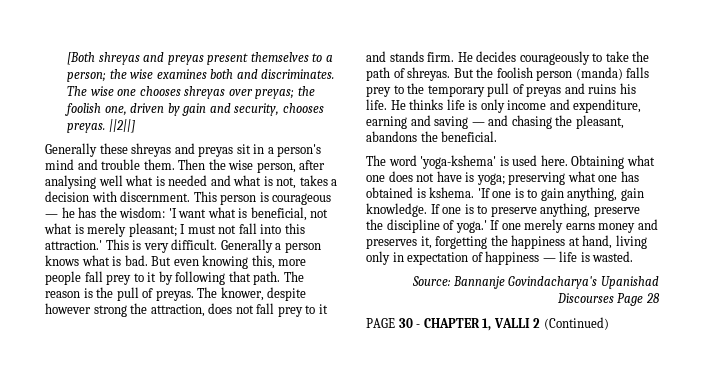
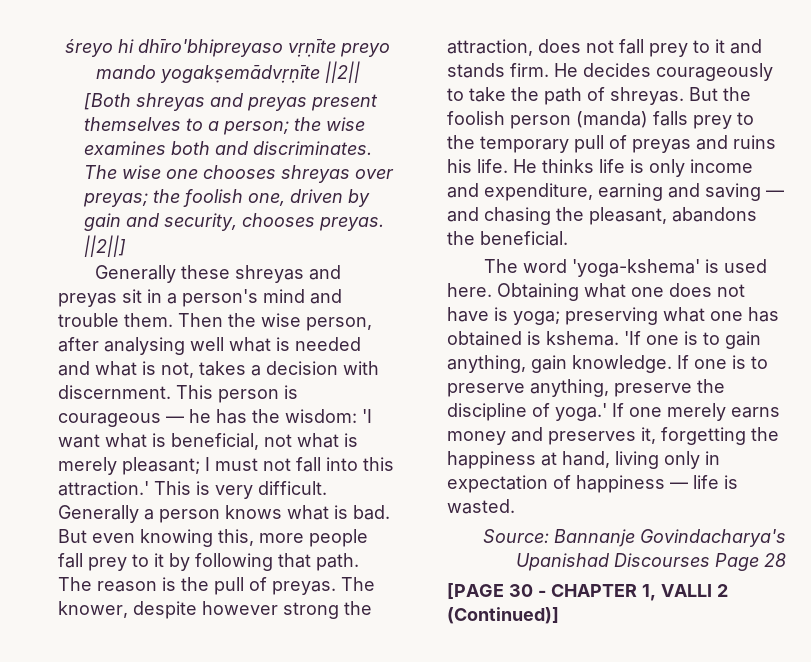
+ śreyo hi dhīro'bhipreyaso vṛṇīte preyo mando yogakṣemādvṛṇīte ||2||
- PAGE 30 - CHAPTER 1, VALLI 2 (Continued)
+ [PAGE 30 - CHAPTER 1, VALLI 2 (Continued)]

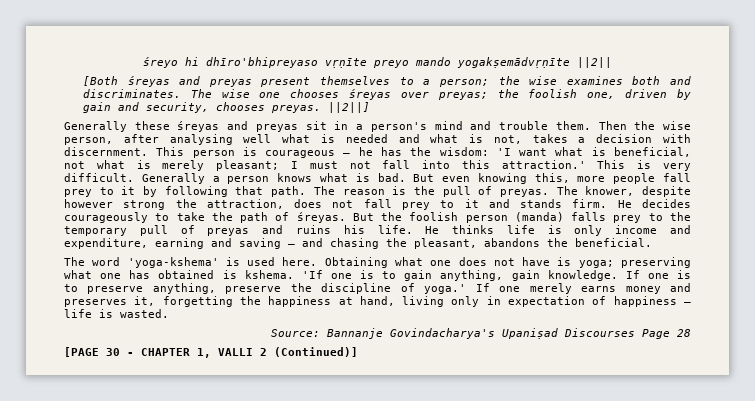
- [Both shreyas and preyas present themselves to a person; the wise examines both and discriminates.
+ [Both śreyas and preyas present themselves to a person; the wise examines both and discriminates.
- The wise one chooses shreyas over preyas; the foolish one, driven by gain and security, chooses preyas.
+ The wise one chooses śreyas over preyas; the foolish one, driven by gain and security, chooses preyas.
- Generally these shreyas and preyas sit in a person's mind and trouble them.
+ Generally these śreyas and preyas sit in a person's mind and trouble them.
- He decides courageously to take the path of shreyas.
+ He decides courageously to take the path of śreyas.
- Source: Bannanje Govindacharya's Upanishad Discourses Page 28
+ Source: Bannanje Govindacharya's Upaniṣad Discourses Page 28

